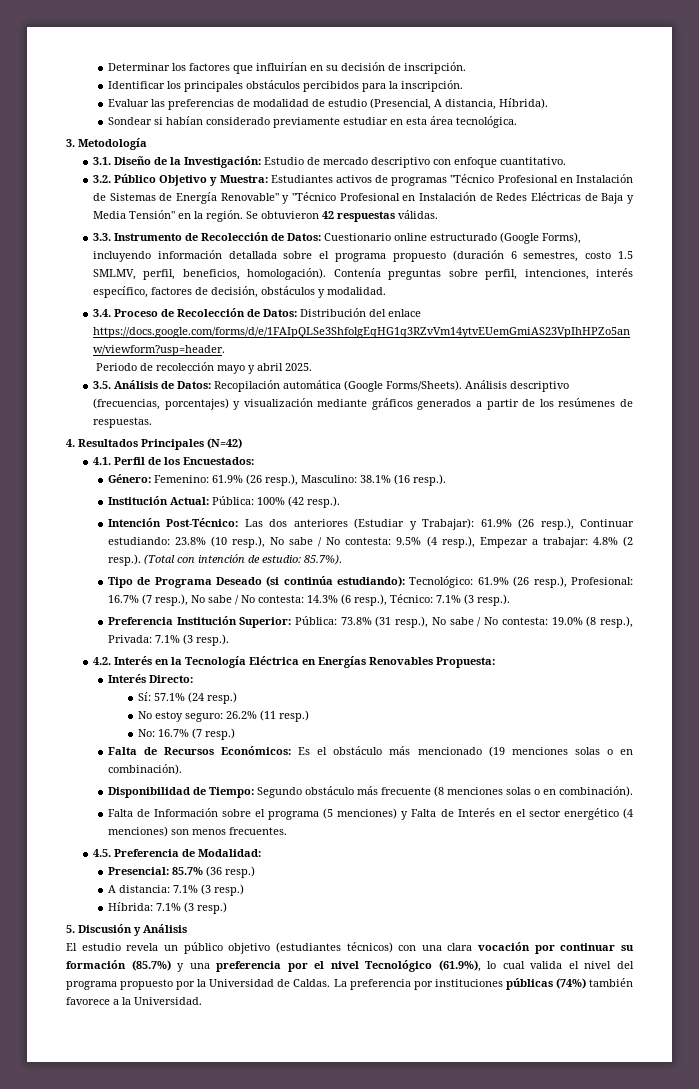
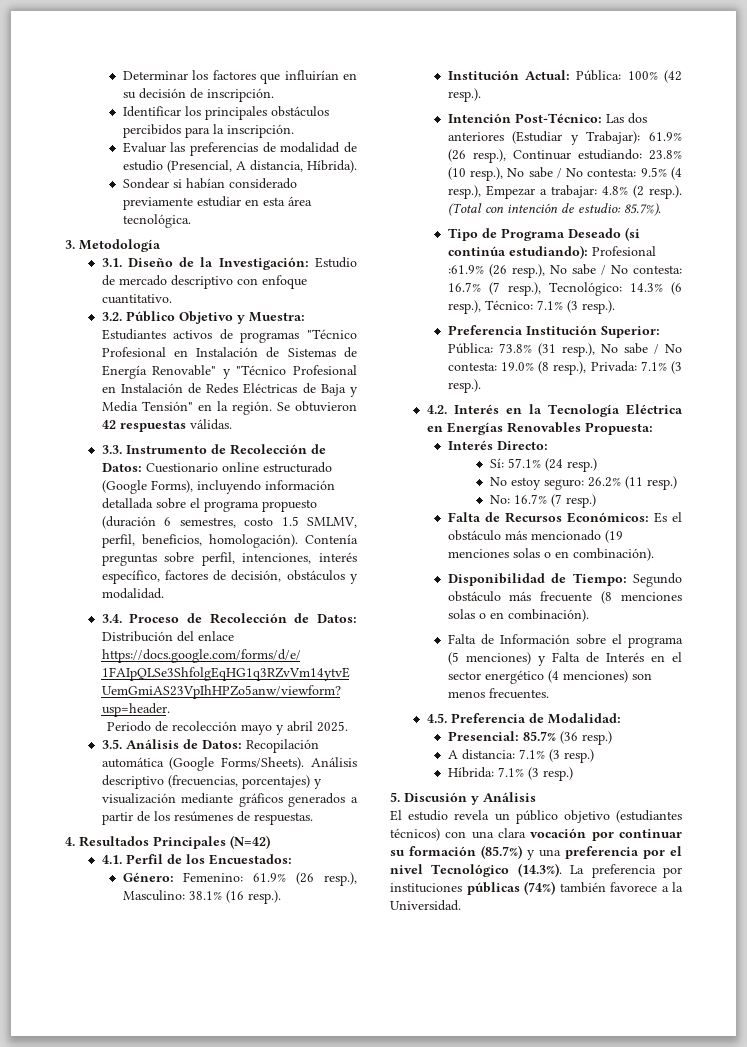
- Tipo de Programa Deseado (si continúa estudiando): Tecnológico: 61.9% (26 resp.), Profesional: 16.7% (7 resp.), No sabe / No contesta: 14.3% (6 resp.), Técnico: 7.1% (3 resp.).
+ Tipo de Programa Deseado (si continúa estudiando): Profesional :61.9% (26 resp.), No sabe / No contesta: 16.7% (7 resp.), Tecnológico: 14.3% (6 resp.), Técnico: 7.1% (3 resp.).
- El estudio revela un público objetivo (estudiantes técnicos) con una clara vocación por continuar su formación (85.7%) y una preferencia por el nivel Tecnológico (61.9%), lo cual valida el nivel del programa propuesto por la Universidad de Caldas. La preferencia por instituciones públicas (74%) también favorece a la Universidad.
+ El estudio revela un público objetivo (estudiantes técnicos) con una clara vocación por continuar su formación (85.7%) y una preferencia por el nivel Tecnológico (14.3%). La preferencia por instituciones públicas (74%) también favorece a la Universidad.

